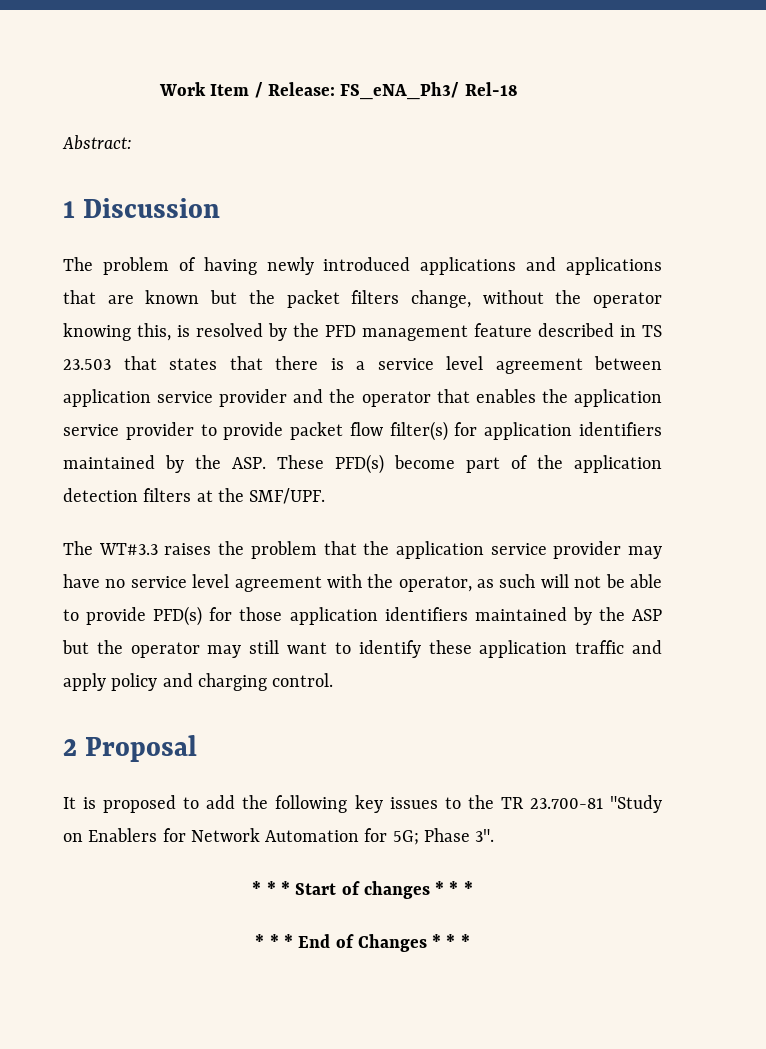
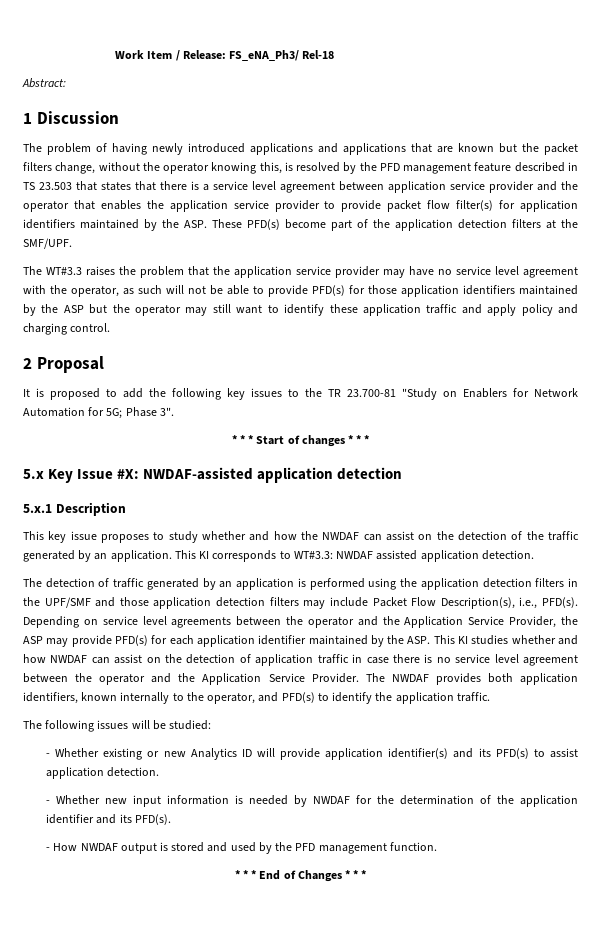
+ 5.x Key Issue #X: NWDAF-assisted application detection
+ 5.x.1 Description
+ This key issue proposes to study whether and how the NWDAF can assist on the detection of the traffic generated by an application. This KI corresponds to WT#3.3: NWDAF assisted application detection.
+ The detection of traffic generated by an application is performed using the application detection filters in the UPF/SMF and those application detection filters may include Packet Flow Description(s), i.e., PFD(s). Depending on service level agreements between the operator and the Application Service Provider, the ASP may provide PFD(s) for each application identifier maintained by the ASP. This KI studies whether and how NWDAF can assist on the detection of application traffic in case there is no service level agreement between the operator and the Application Service Provider. The NWDAF provides both application identifiers, known internally to the operator, and PFD(s) to identify the application traffic.
+ The following issues will be studied:
+ - Whether existing or new Analytics ID will provide application identifier(s) and its PFD(s) to assist application detection.
+ - Whether new input information is needed by NWDAF for the determination of the application identifier and its PFD(s).
+ - How NWDAF output is stored and used by the PFD management function.

